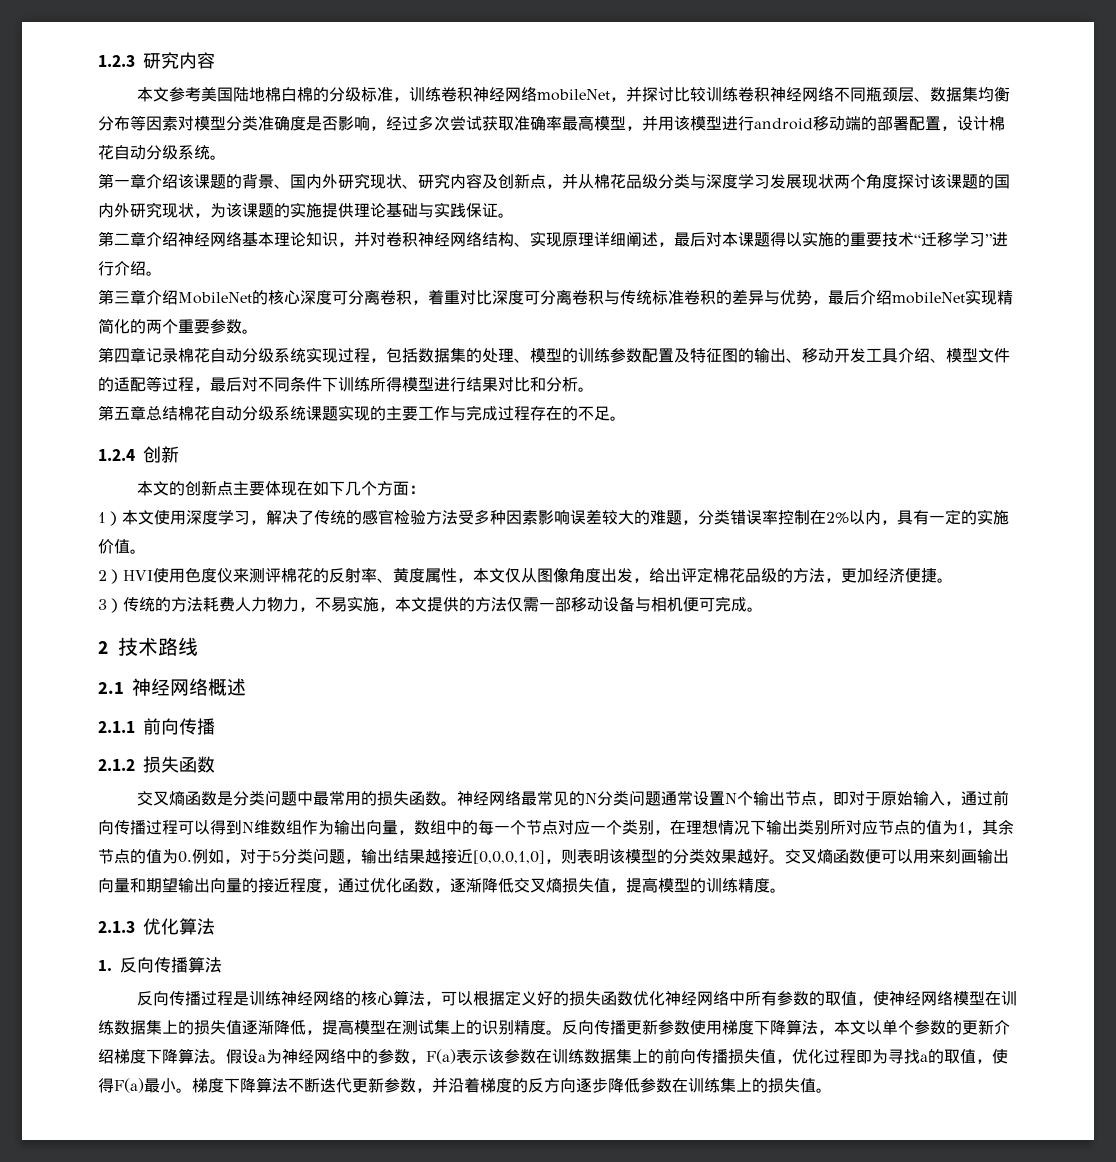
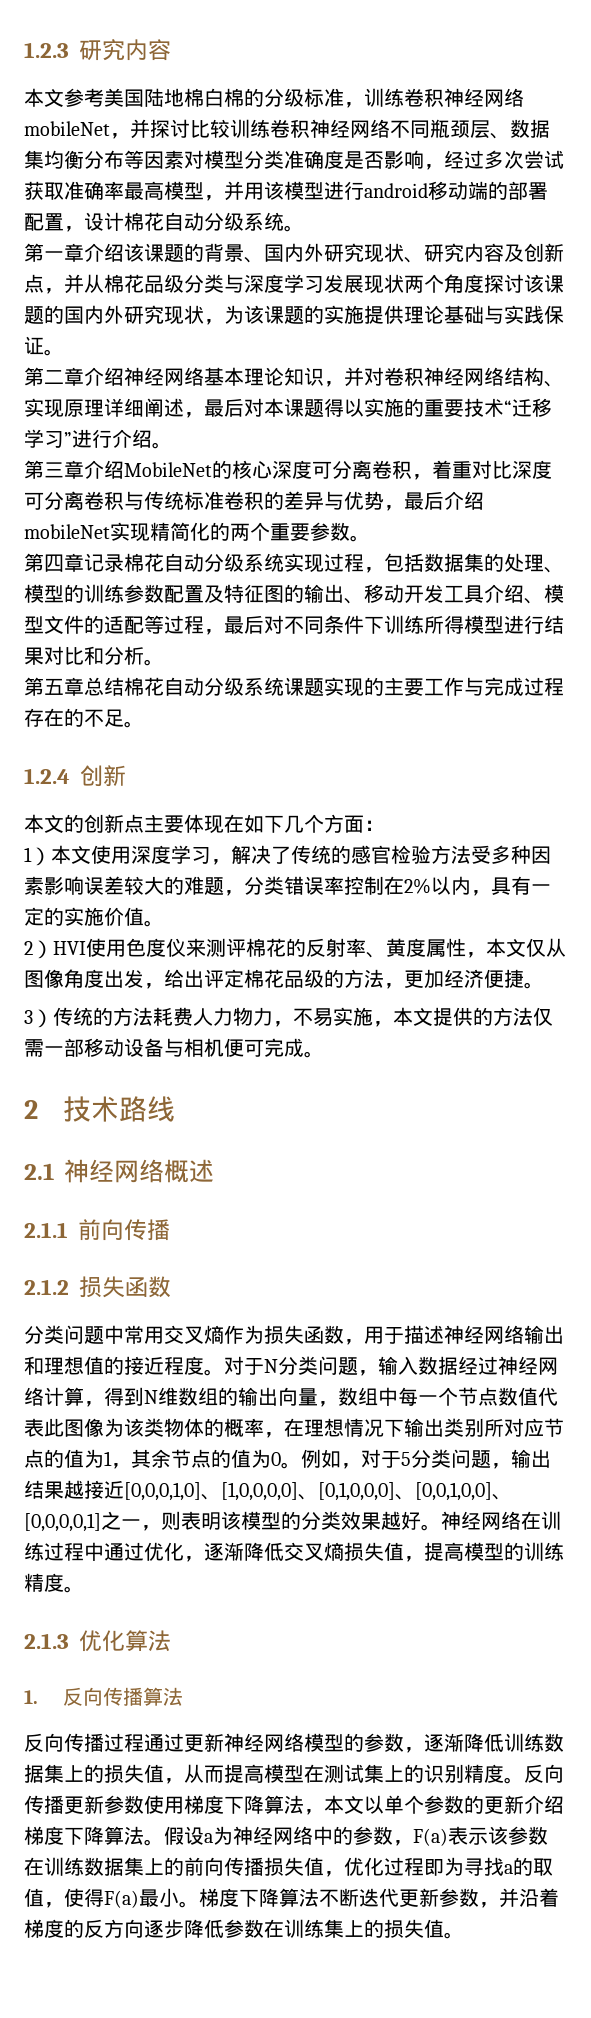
- 交叉熵函数是分类问题中最常用的损失函数。神经网络最常见的N分类问题通常设置N个输出节点，即对于原始输入，通过前向传播过程可以得到N维数组作为输出向量，数组中的每一个节点对应一个类别，在理想情况下输出类别所对应节点的值为1，其余节点的值为0.例如，对于5分类问题，输出结果越接近[0,0,0,1,0]，则表明该模型的分类效果越好。
+ 分类问题中常用交叉熵作为损失函数，用于描述神经网络输出和理想值的接近程度。对于N分类问题，输入数据经过神经网络计算，得到N维数组的输出向量，数组中每一个节点数值代表此图像为该类物体的概率，在理想情况下输出类别所对应节点的值为1，其余节点的值为0。例如，对于5分类问题，输出结果越接近[0,0,0,1,0]、[1,0,0,0,0]、[0,1,0,0,0]、[0,0,1,0,0]、[0,0,0,0,1]之一，则表明该模型的分类效果越好。
- 交叉熵函数便可以用来刻画输出向量和期望输出向量的接近程度，通过优化函数，逐渐降低交叉熵损失值，提高模型的训练精度。
+ 神经网络在训练过程中通过优化，逐渐降低交叉熵损失值，提高模型的训练精度。
- 反向传播过程是训练神经网络的核心算法，可以根据定义好的损失函数优化神经网络中所有参数的取值，使神经网络模型在训练数据集上的损失值逐渐降低，提高模型在测试集上的识别精度。
+ 反向传播过程通过更新神经网络模型的参数，逐渐降低训练数据集上的损失值，从而提高模型在测试集上的识别精度。

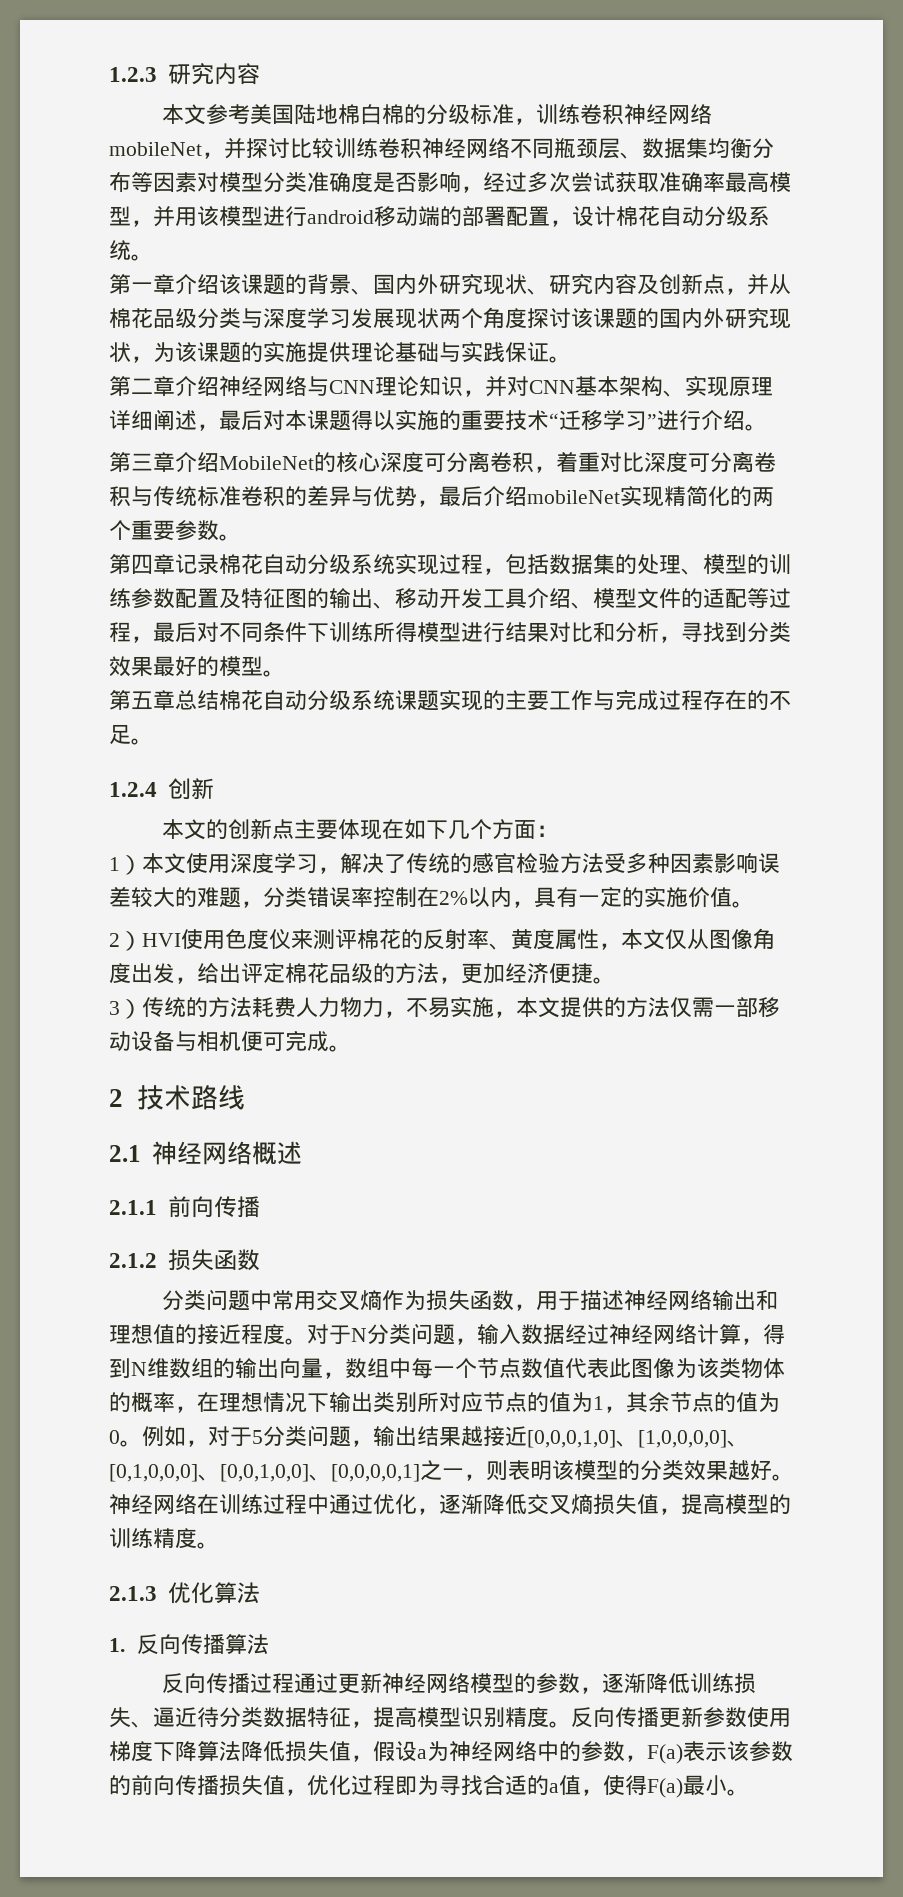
- 第二章介绍神经网络基本理论知识，并对卷积神经网络结构、实现原理详细阐述，最后对本课题得以实施的重要技术“迁移学习”进行介绍。
+ 第二章介绍神经网络与CNN理论知识，并对CNN基本架构、实现原理详细阐述，最后对本课题得以实施的重要技术“迁移学习”进行介绍。
- 第四章记录棉花自动分级系统实现过程，包括数据集的处理、模型的训练参数配置及特征图的输出、移动开发工具介绍、模型文件的适配等过程，最后对不同条件下训练所得模型进行结果对比和分析。
+ 第四章记录棉花自动分级系统实现过程，包括数据集的处理、模型的训练参数配置及特征图的输出、移动开发工具介绍、模型文件的适配等过程，最后对不同条件下训练所得模型进行结果对比和分析，寻找到分类效果最好的模型。
- 反向传播过程通过更新神经网络模型的参数，逐渐降低训练数据集上的损失值，从而提高模型在测试集上的识别精度。
+ 反向传播过程通过更新神经网络模型的参数，逐渐降低训练损失、逼近待分类数据特征，提高模型识别精度。
- 反向传播更新参数使用梯度下降算法，本文以单个参数的更新介绍梯度下降算法。假设a为神经网络中的参数，F(a)表示该参数在训练数据集上的前向传播损失值，优化过程即为寻找a的取值，使得F(a)最小。梯度下降算法不断迭代更新参数，并沿着梯度的反方向逐步降低参数在训练集上的损失值。
+ 反向传播更新参数使用梯度下降算法降低损失值，假设a为神经网络中的参数，F(a)表示该参数的前向传播损失值，优化过程即为寻找合适的a值，使得F(a)最小。

